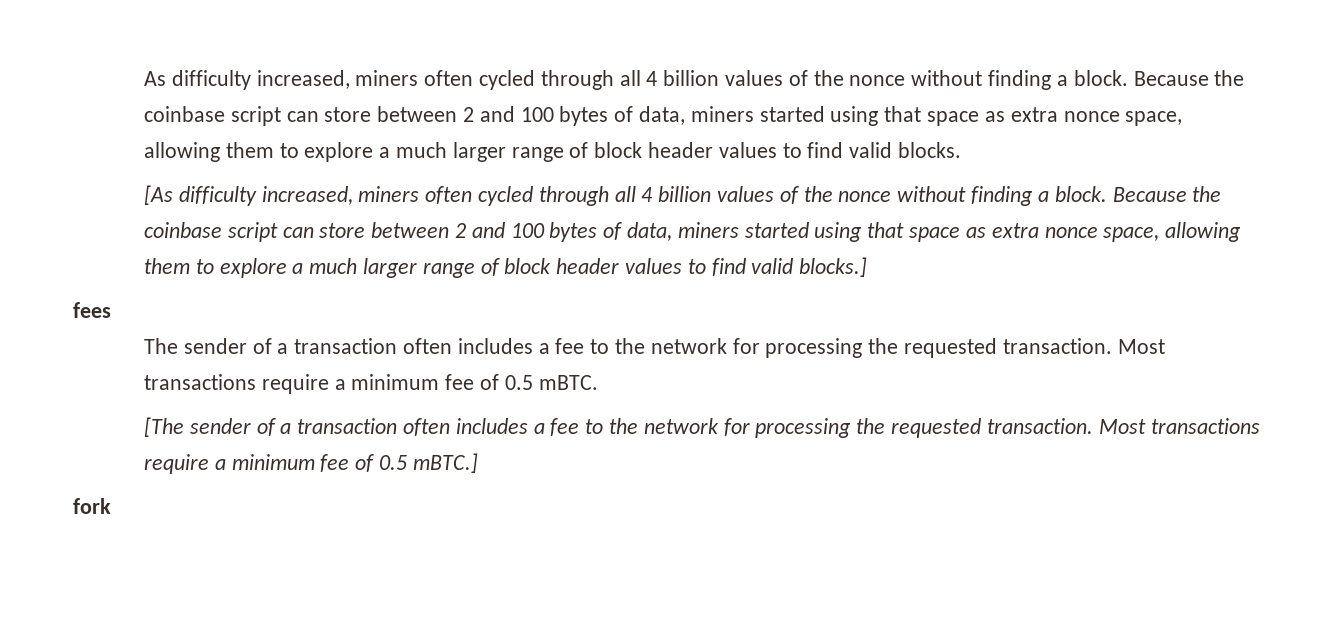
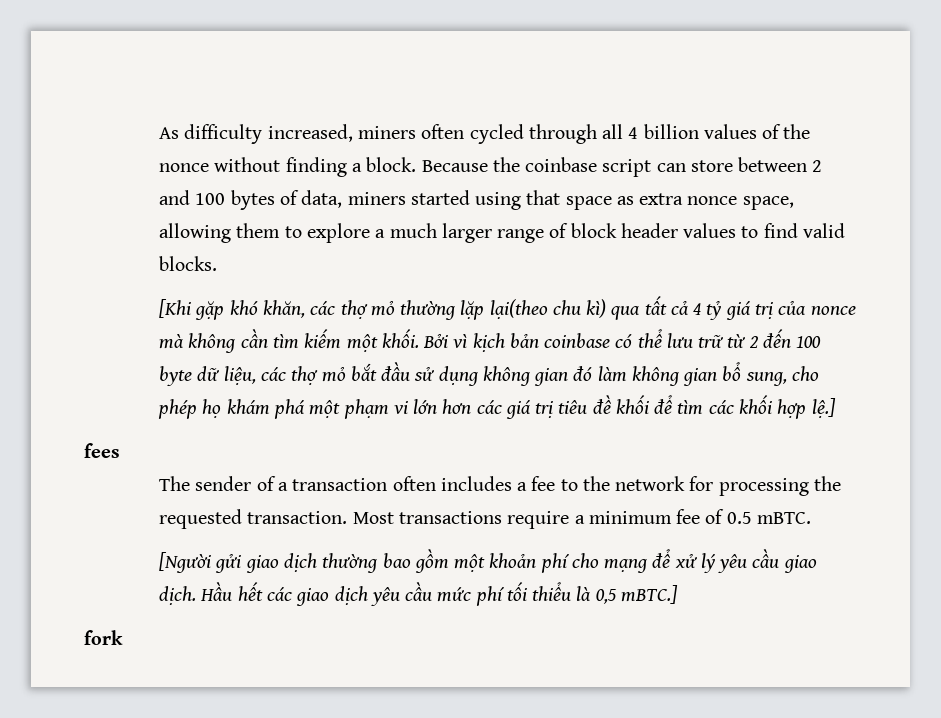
- [As difficulty increased, miners often cycled through all 4 billion values of the nonce without finding a block. Because the coinbase script can store between 2 and 100 bytes of data, miners started using that space as extra nonce space, allowing them to explore a much larger range of block header values to find valid blocks.]
+ [Khi gặp khó khăn, các thợ mỏ thường lặp lại(theo chu kì) qua tất cả 4 tỷ giá trị của nonce mà không cần tìm kiếm một khối. Bởi vì kịch bản coinbase có thể lưu trữ từ 2 đến 100 byte dữ liệu, các thợ mỏ bắt đầu sử dụng không gian đó làm không gian bổ sung, cho phép họ khám phá một phạm vi lớn hơn các giá trị tiêu đề khối để tìm các khối hợp lệ.]
- [The sender of a transaction often includes a fee to the network for processing the requested transaction. Most transactions require a minimum fee of 0.5 mBTC.]
+ [Người gửi giao dịch thường bao gồm một khoản phí cho mạng để xử lý yêu cầu giao dịch. Hầu hết các giao dịch yêu cầu mức phí tối thiểu là 0,5 mBTC.]

